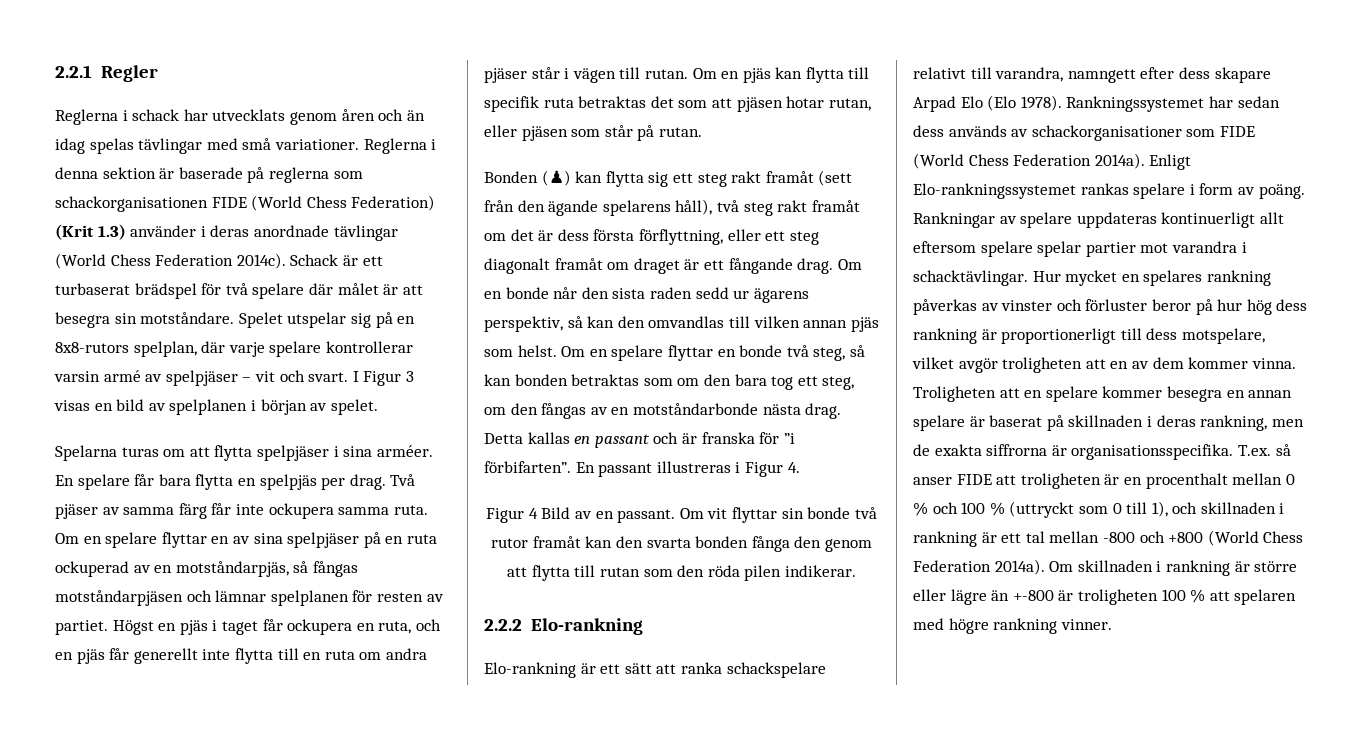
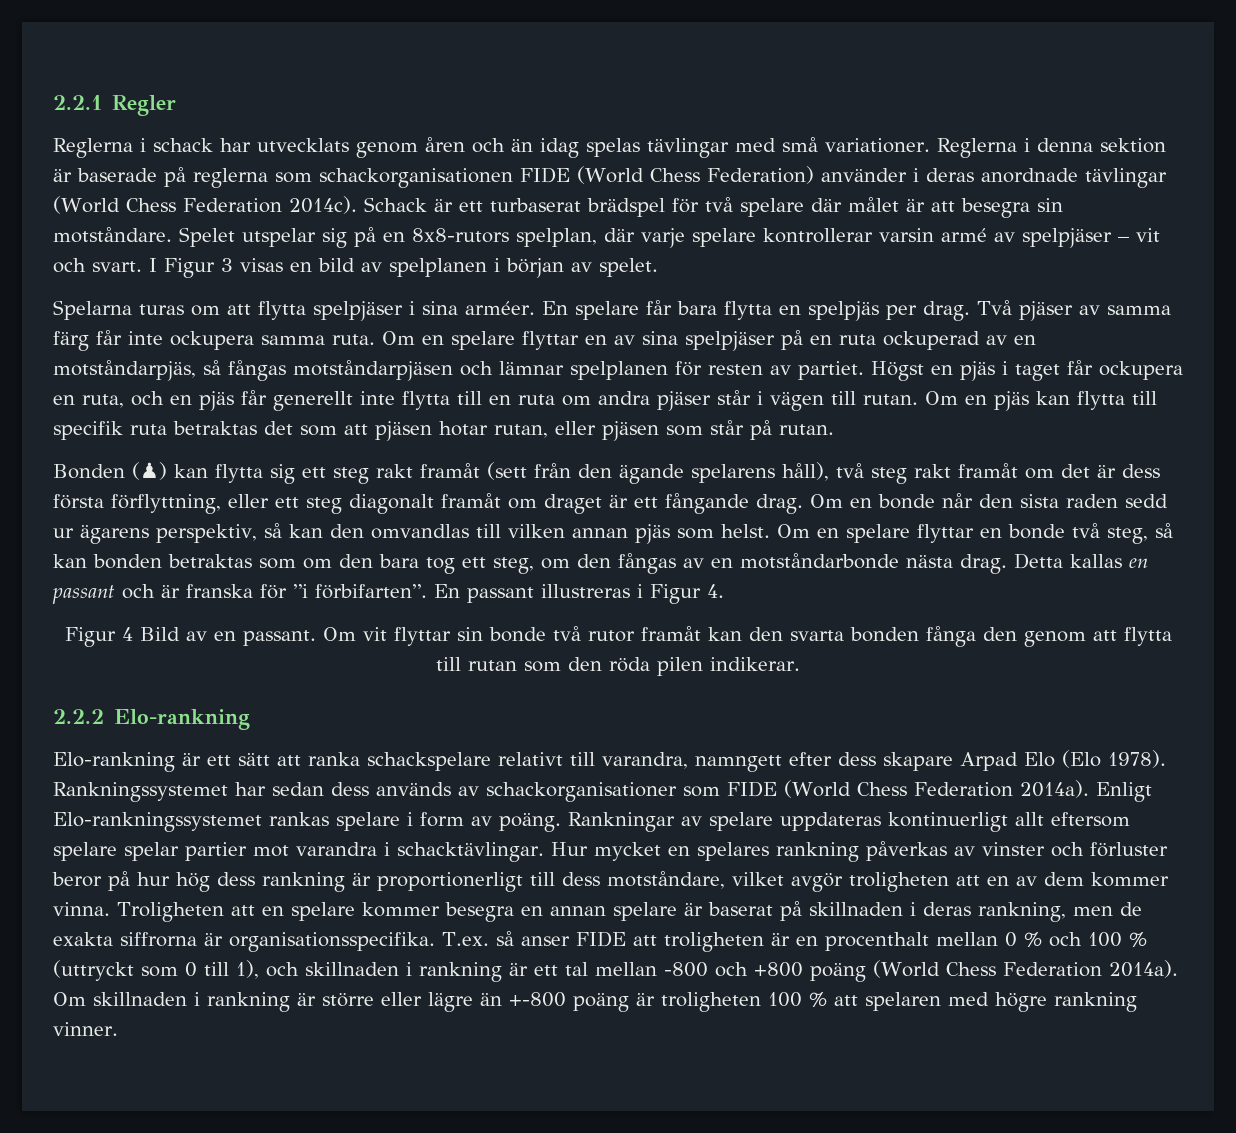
- Reglerna i denna sektion är baserade på reglerna som schackorganisationen FIDE (World Chess Federation) (Krit 1.3) använder i deras anordnade tävlingar (World Chess Federation 2014c).
+ Reglerna i denna sektion är baserade på reglerna som schackorganisationen FIDE (World Chess Federation) använder i deras anordnade tävlingar (World Chess Federation 2014c).
- Hur mycket en spelares rankning påverkas av vinster och förluster beror på hur hög dess rankning är proportionerligt till dess motspelare, vilket avgör troligheten att en av dem kommer vinna.
+ Hur mycket en spelares rankning påverkas av vinster och förluster beror på hur hög dess rankning är proportionerligt till dess motståndare, vilket avgör troligheten att en av dem kommer vinna.
- T.ex. så anser FIDE att troligheten är en procenthalt mellan 0 % och 100 % (uttryckt som 0 till 1), och skillnaden i rankning är ett tal mellan -800 och +800 (World Chess Federation 2014a).
+ T.ex. så anser FIDE att troligheten är en procenthalt mellan 0 % och 100 % (uttryckt som 0 till 1), och skillnaden i rankning är ett tal mellan -800 och +800 poäng (World Chess Federation 2014a).
- Om skillnaden i rankning är större eller lägre än +-800 är troligheten 100 % att spelaren med högre rankning vinner.
+ Om skillnaden i rankning är större eller lägre än +-800 poäng är troligheten 100 % att spelaren med högre rankning vinner.

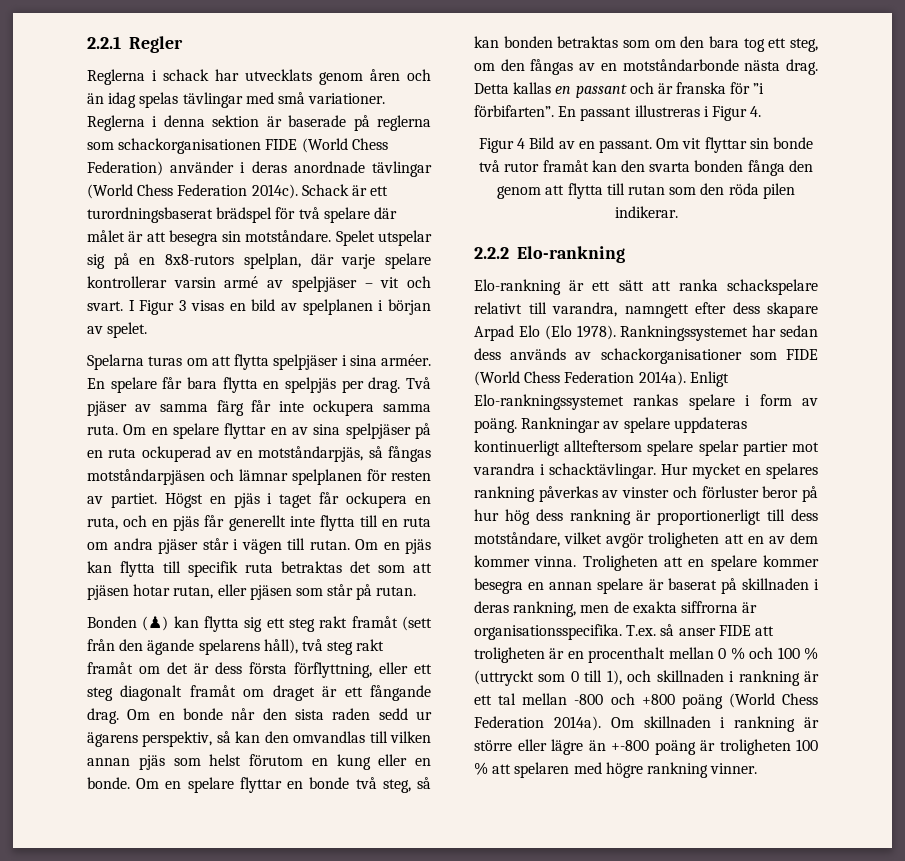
- Schack är ett turbaserat brädspel för två spelare där målet är att besegra sin motståndare.
+ Schack är ett turordningsbaserat brädspel för två spelare där målet är att besegra sin motståndare.
- Om en bonde når den sista raden sedd ur ägarens perspektiv, så kan den omvandlas till vilken annan pjäs som helst.
+ Om en bonde når den sista raden sedd ur ägarens perspektiv, så kan den omvandlas till vilken annan pjäs som helst förutom en kung eller en bonde.
- Rankningar av spelare uppdateras kontinuerligt allt eftersom spelare spelar partier mot varandra i schacktävlingar.
+ Rankningar av spelare uppdateras kontinuerligt allteftersom spelare spelar partier mot varandra i schacktävlingar.

